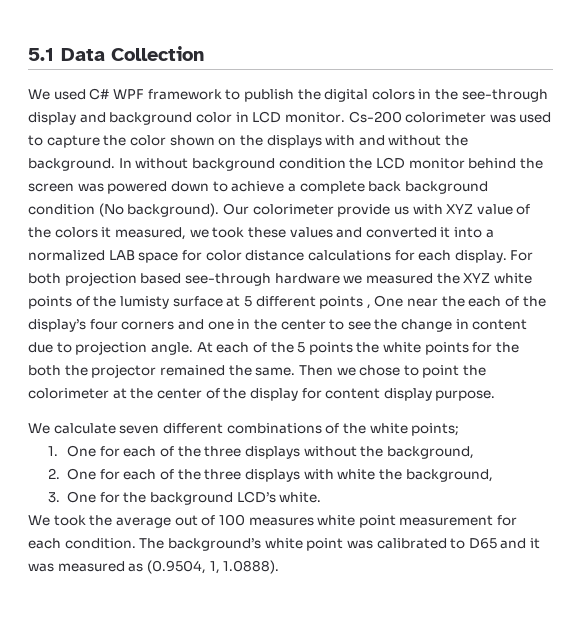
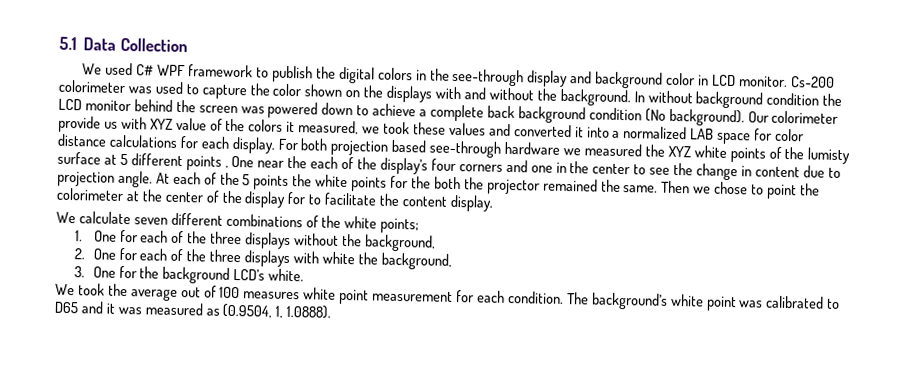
- Then we chose to point the colorimeter at the center of the display for content display purpose.
+ Then we chose to point the colorimeter at the center of the display for to facilitate the content display.

